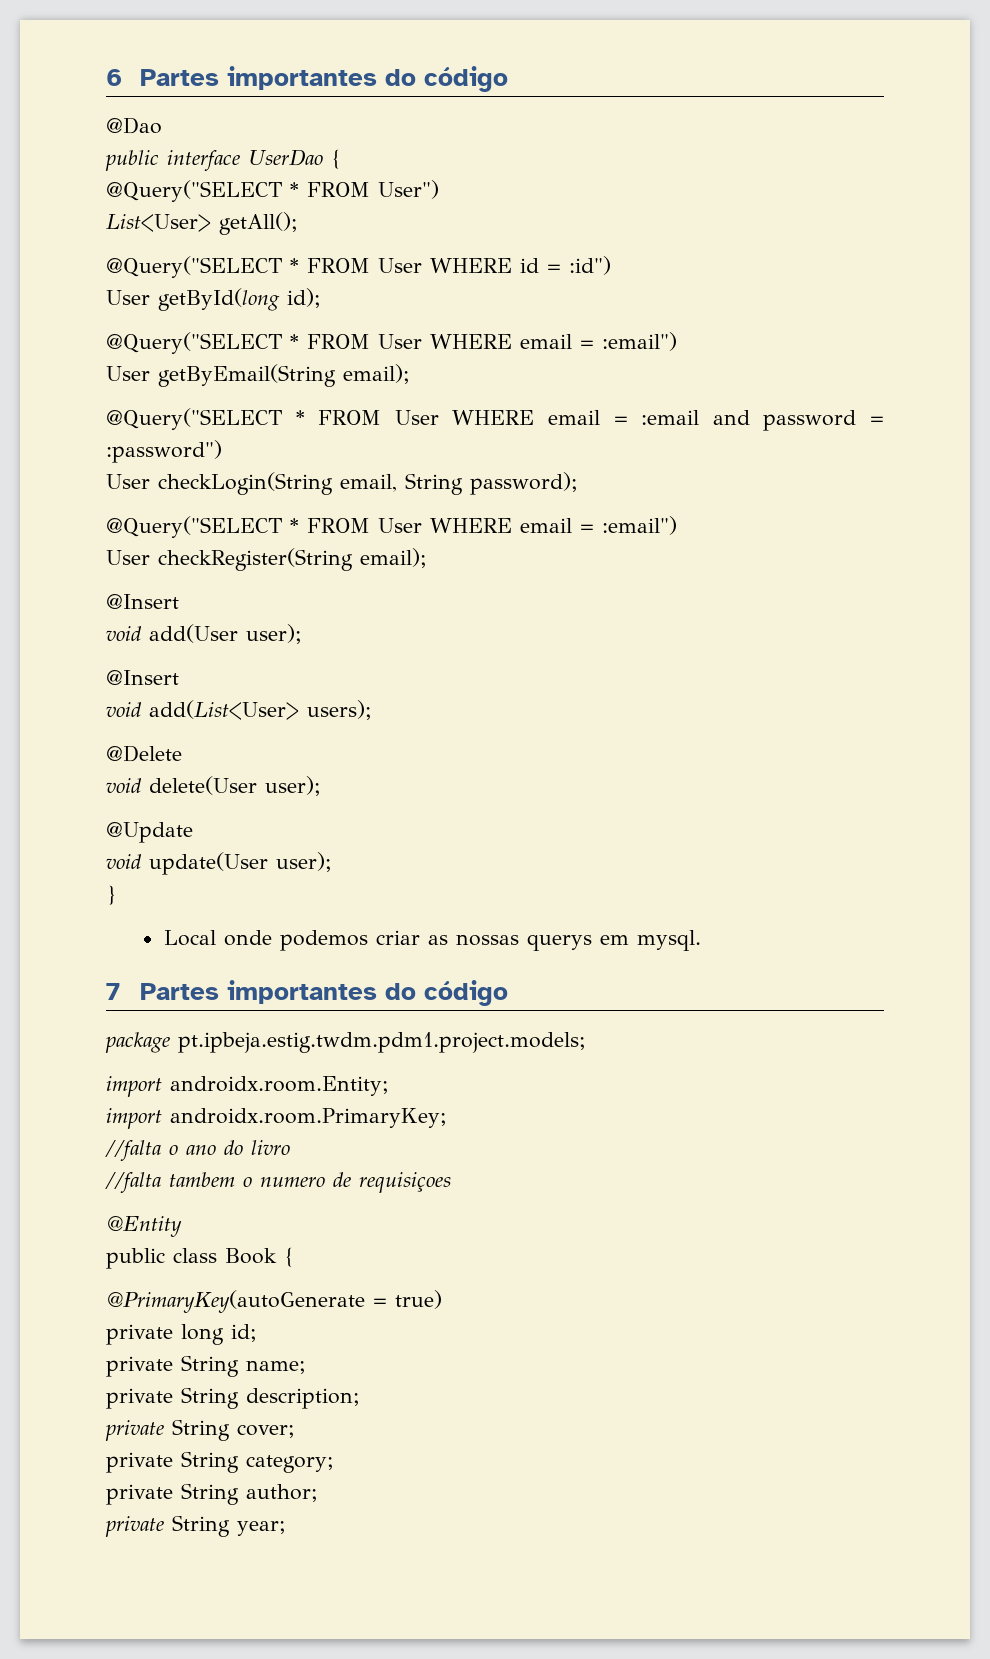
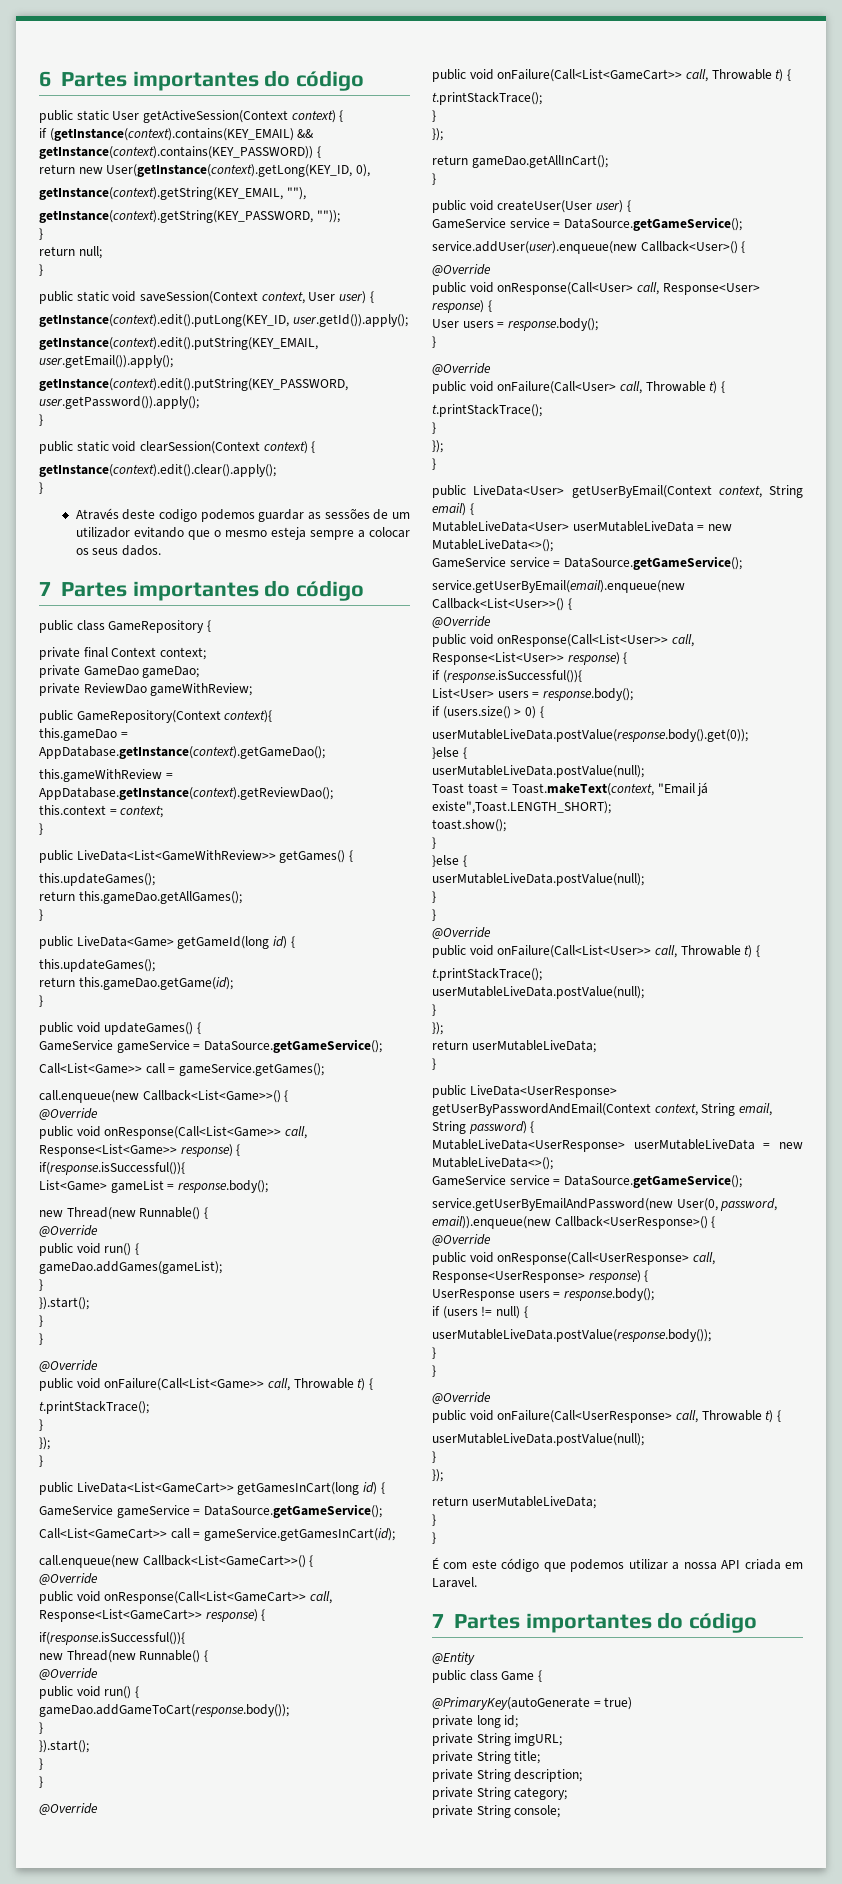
- @Dao
- public interface UserDao {
- @Query("SELECT * FROM User")
- List<User> getAll();
- @Query("SELECT * FROM User WHERE id = :id")
- User getById(long id);
- @Query("SELECT * FROM User WHERE email = :email")
- User getByEmail(String email);
- @Query("SELECT * FROM User WHERE email = :email and password = :password")
- User checkLogin(String email, String password);
- @Query("SELECT * FROM User WHERE email = :email")
- User checkRegister(String email);
- @Insert
- void add(User user);
- @Insert
- void add(List<User> users);
- @Delete
- void delete(User user);
- @Update
- void update(User user);
+ public static User getActiveSession(Context context) {
+ if (getInstance(context).contains(KEY_EMAIL) && getInstance(context).contains(KEY_PASSWORD)) {
+ return new User(getInstance(context).getLong(KEY_ID, 0),
+ getInstance(context).getString(KEY_EMAIL, ""),
+ getInstance(context).getString(KEY_PASSWORD, ""));
  }
- Local onde podemos criar as nossas querys em mysql.
+ return null;
+ }
+ public static void saveSession(Context context, User user) {
+ getInstance(context).edit().putLong(KEY_ID, user.getId()).apply();
+ getInstance(context).edit().putString(KEY_EMAIL, user.getEmail()).apply();
+ getInstance(context).edit().putString(KEY_PASSWORD, user.getPassword()).apply();
+ }
+ public static void clearSession(Context context) {
+ getInstance(context).edit().clear().apply();
+ }
+ Através deste codigo podemos guardar as sessões de um utilizador evitando que o mesmo esteja sempre a colocar os seus dados.
  7 Partes importantes do código
- package pt.ipbeja.estig.twdm.pdm1.project.models;
- import androidx.room.Entity;
- import androidx.room.PrimaryKey;
- //falta o ano do livro
- //falta tambem o numero de requisiçoes
+ public class GameRepository {
+ private final Context context;
+ private GameDao gameDao;
+ private ReviewDao gameWithReview;
+ public GameRepository(Context context){
+ this.gameDao = AppDatabase.getInstance(context).getGameDao();
+ this.gameWithReview = AppDatabase.getInstance(context).getReviewDao();
+ this.context = context;
+ }
+ public LiveData<List<GameWithReview>> getGames() {
+ this.updateGames();
+ return this.gameDao.getAllGames();
+ }
+ public LiveData<Game> getGameId(long id) {
+ this.updateGames();
+ return this.gameDao.getGame(id);
+ }
+ public void updateGames() {
+ GameService gameService = DataSource.getGameService();
+ Call<List<Game>> call = gameService.getGames();
+ call.enqueue(new Callback<List<Game>>() {
+ @Override
+ public void onResponse(Call<List<Game>> call, Response<List<Game>> response) {
+ if(response.isSuccessful()){
+ List<Game> gameList = response.body();
+ new Thread(new Runnable() {
+ @Override
+ public void run() {
+ gameDao.addGames(gameList);
+ }
+ }).start();
+ }
+ }
+ @Override
+ public void onFailure(Call<List<Game>> call, Throwable t) {
+ t.printStackTrace();
+ }
+ });
+ }
+ public LiveData<List<GameCart>> getGamesInCart(long id) {
+ GameService gameService = DataSource.getGameService();
+ Call<List<GameCart>> call = gameService.getGamesInCart(id);
+ call.enqueue(new Callback<List<GameCart>>() {
+ @Override
+ public void onResponse(Call<List<GameCart>> call, Response<List<GameCart>> response) {
+ if(response.isSuccessful()){
+ new Thread(new Runnable() {
+ @Override
+ public void run() {
+ gameDao.addGameToCart(response.body());
+ }
+ }).start();
+ }
+ }
+ @Override
+ public void onFailure(Call<List<GameCart>> call, Throwable t) {
+ t.printStackTrace();
+ }
+ });
+ return gameDao.getAllInCart();
+ }
+ public void createUser(User user) {
+ GameService service = DataSource.getGameService();
+ service.addUser(user).enqueue(new Callback<User>() {
+ @Override
+ public void onResponse(Call<User> call, Response<User> response) {
+ User users = response.body();
+ }
+ @Override
+ public void onFailure(Call<User> call, Throwable t) {
+ t.printStackTrace();
+ }
+ });
+ }
+ public LiveData<User> getUserByEmail(Context context, String email) {
+ MutableLiveData<User> userMutableLiveData = new MutableLiveData<>();
+ GameService service = DataSource.getGameService();
+ service.getUserByEmail(email).enqueue(new Callback<List<User>>() {
+ @Override
+ public void onResponse(Call<List<User>> call, Response<List<User>> response) {
+ if (response.isSuccessful()){
+ List<User> users = response.body();
+ if (users.size() > 0) {
+ userMutableLiveData.postValue(response.body().get(0));
+ }else {
+ userMutableLiveData.postValue(null);
+ Toast toast = Toast.makeText(context, "Email já existe",Toast.LENGTH_SHORT);
+ toast.show();
+ }
+ }else {
+ userMutableLiveData.postValue(null);
+ }
+ }
+ @Override
+ public void onFailure(Call<List<User>> call, Throwable t) {
+ t.printStackTrace();
+ userMutableLiveData.postValue(null);
+ }
+ });
+ return userMutableLiveData;
+ }
+ public LiveData<UserResponse> getUserByPasswordAndEmail(Context context, String email, String password) {
+ MutableLiveData<UserResponse> userMutableLiveData = new MutableLiveData<>();
+ GameService service = DataSource.getGameService();
+ service.getUserByEmailAndPassword(new User(0, password, email)).enqueue(new Callback<UserResponse>() {
+ @Override
+ public void onResponse(Call<UserResponse> call, Response<UserResponse> response) {
+ UserResponse users = response.body();
+ if (users != null) {
+ userMutableLiveData.postValue(response.body());
+ }
+ }
+ @Override
+ public void onFailure(Call<UserResponse> call, Throwable t) {
+ userMutableLiveData.postValue(null);
+ }
+ });
+ return userMutableLiveData;
+ }
+ }
+ É com este código que podemos utilizar a nossa API criada em Laravel.
+ 7 Partes importantes do código
- public class Book {
+ public class Game {
- private String name;
+ private String imgURL;
+ private String title;
- private String cover;
- private String author;
- private String year;
+ private String console;

